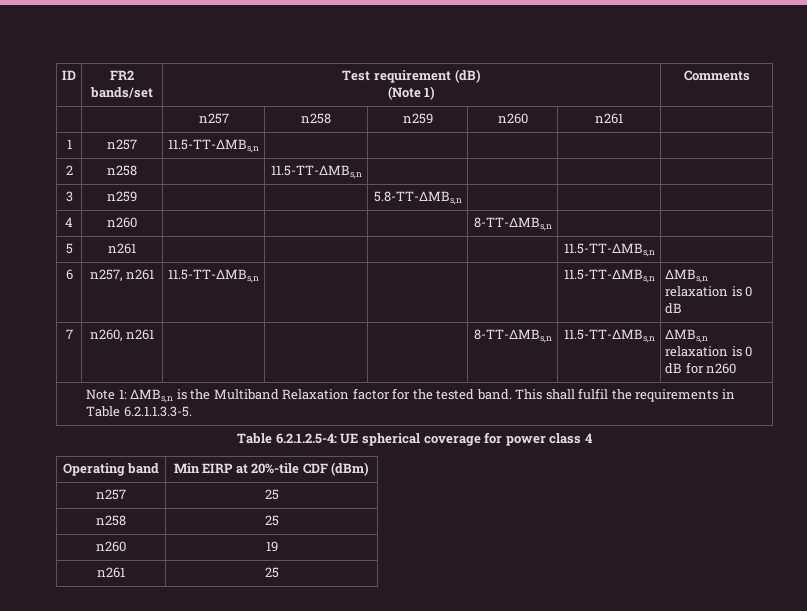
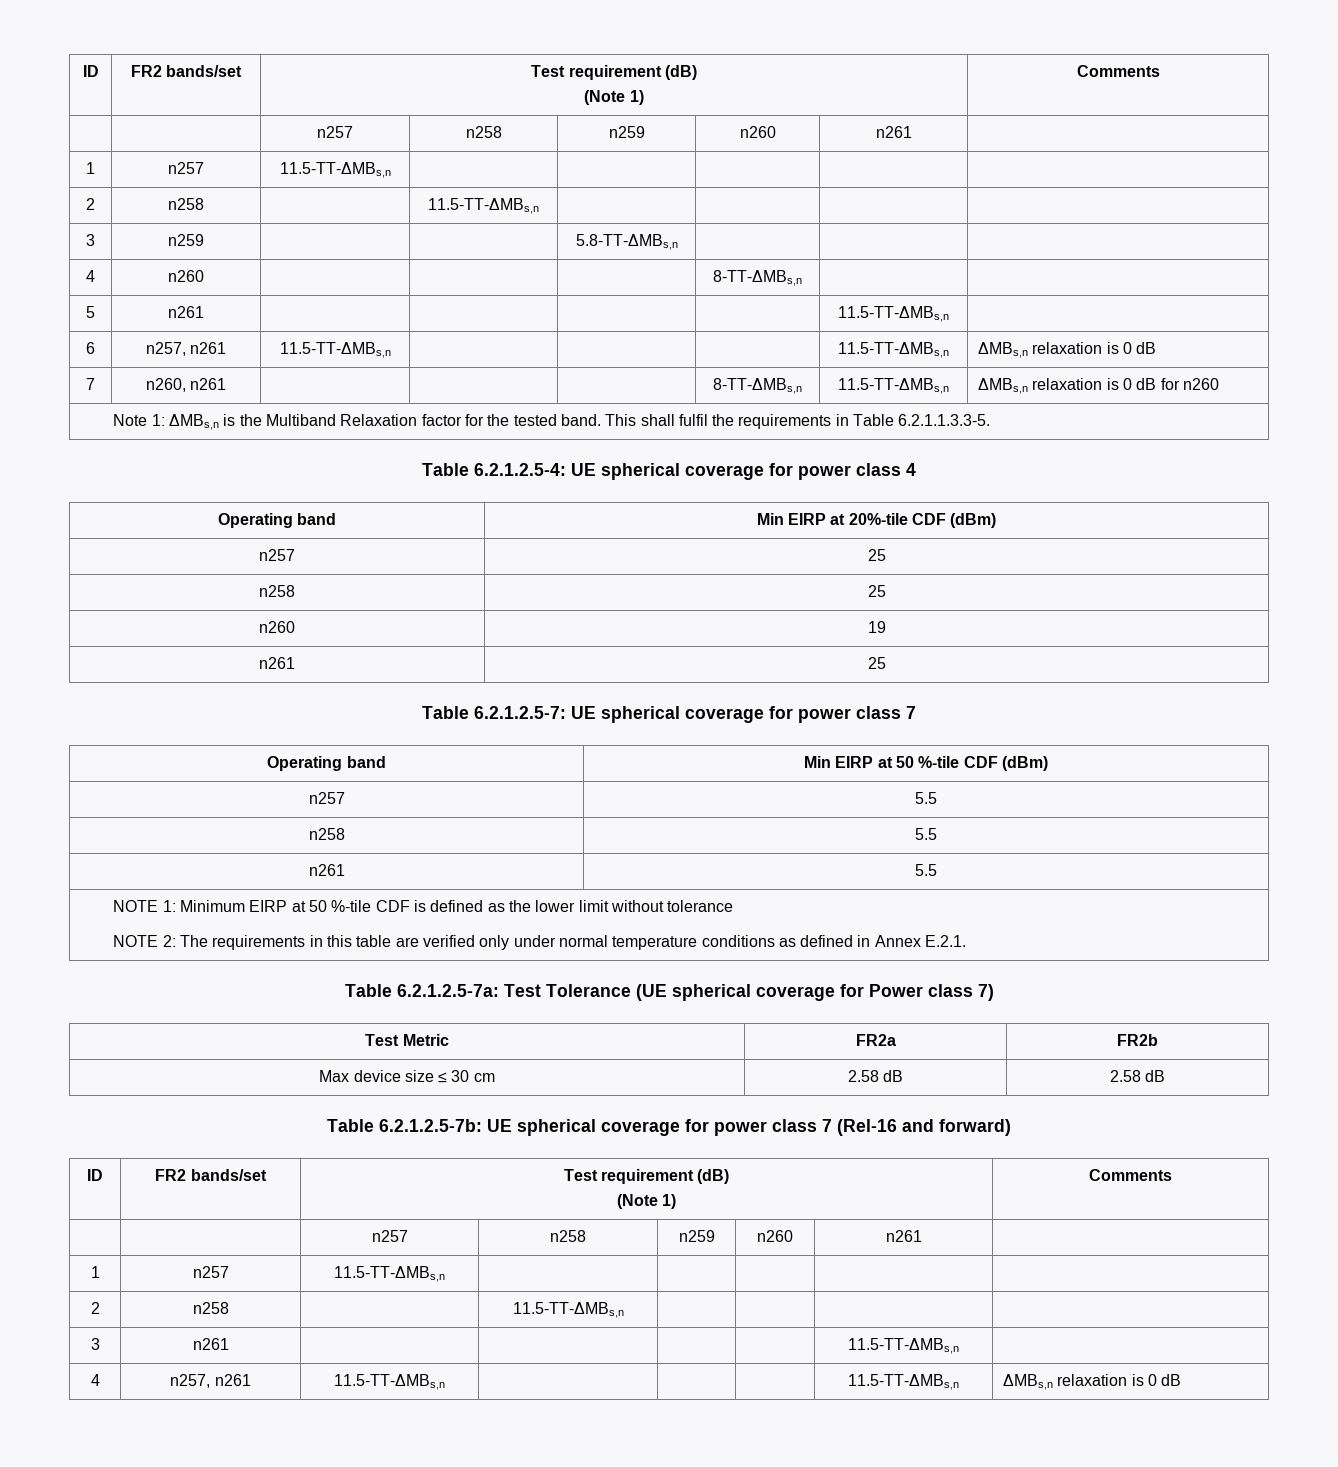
+ Table 6.2.1.2.5-7: UE spherical coverage for power class 7
+ Operating band | Min EIRP at 50 %-tile CDF (dBm)
+ n257 | 5.5
+ n258 | 5.5
+ n261 | 5.5
+ NOTE 1: Minimum EIRP at 50 %-tile CDF is defined as the lower limit without tolerance
+ NOTE 2: The requirements in this table are verified only under normal temperature conditions as defined in Annex E.2.1.
+ Table 6.2.1.2.5-7a: Test Tolerance (UE spherical coverage for Power class 7)
+ Test Metric | FR2a | FR2b
+ Max device size ≤ 30 cm | 2.58 dB | 2.58 dB
+ Table 6.2.1.2.5-7b: UE spherical coverage for power class 7 (Rel-16 and forward)
+ ID | FR2 bands/set | Test requirement (dB)
+ (Note 1) | Comments
+ | | n257 | n258 | n259 | n260 | n261 |
+ 1 | n257 | 11.5-TT-ΔMBs,n | | | | |
+ 2 | n258 | | 11.5-TT-ΔMBs,n | | | |
+ 3 | n261 | | | | | 11.5-TT-ΔMBs,n |
+ 4 | n257, n261 | 11.5-TT-ΔMBs,n | | | | 11.5-TT-ΔMBs,n | ΔMBs,n relaxation is 0 dB

